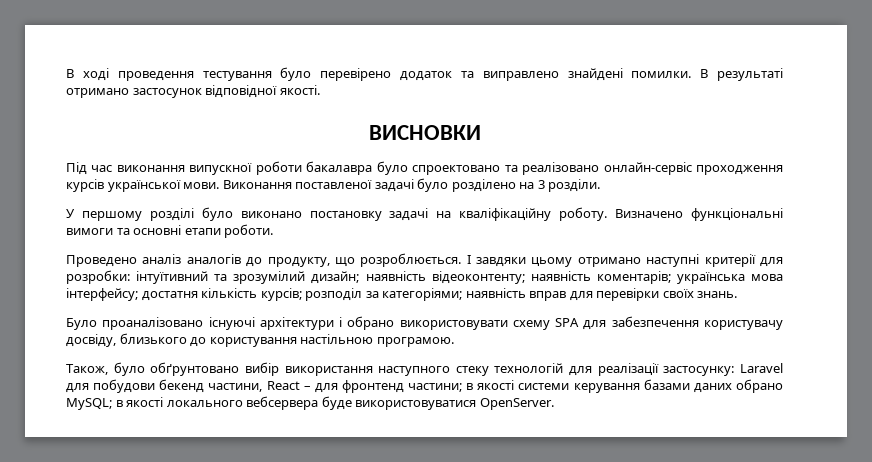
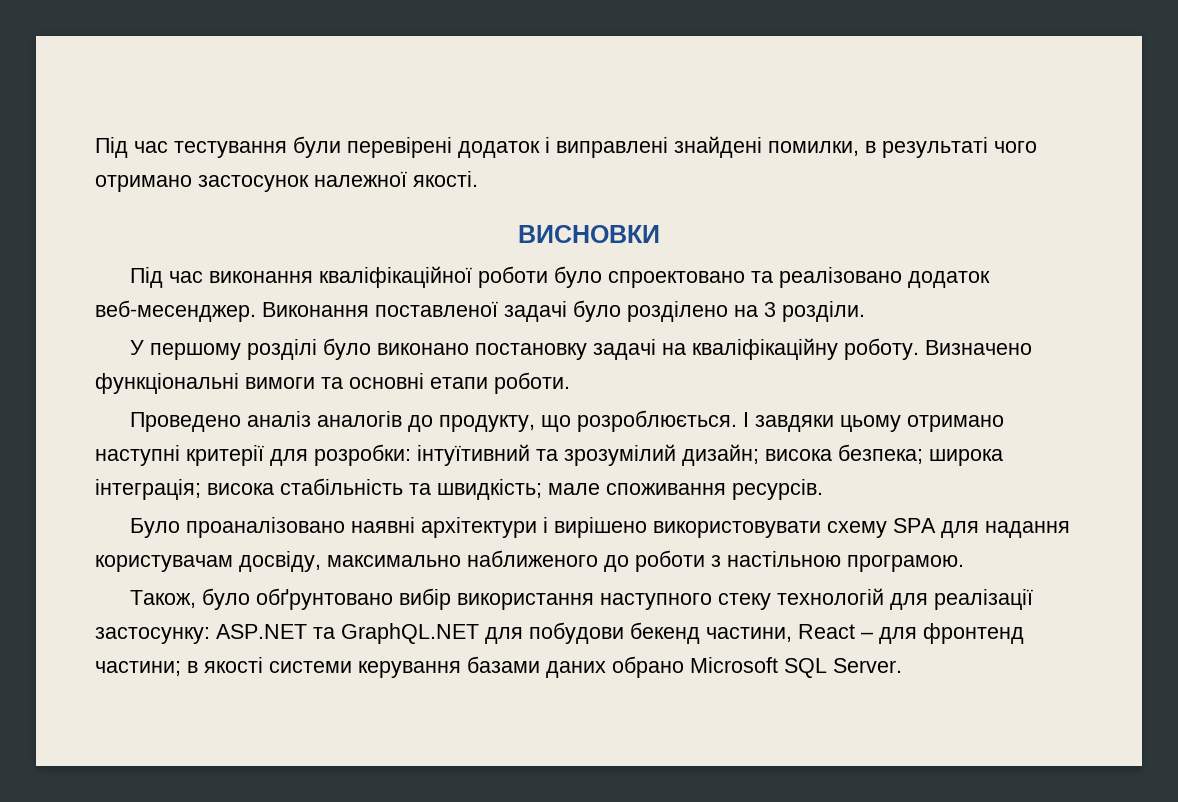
- В ході проведення тестування було перевірено додаток та виправлено знайдені помилки. В результаті отримано застосунок відповідної якості.
+ Під час тестування були перевірені додаток і виправлені знайдені помилки, в результаті чого отримано застосунок належної якості.
- Під час виконання випускної роботи бакалавра було спроектовано та реалізовано онлайн-сервіс проходження курсів української мови.
+ Під час виконання кваліфікаційної роботи було спроектовано та реалізовано додаток веб-месенджер.
- І завдяки цьому отримано наступні критерії для розробки: інтуїтивний та зрозумілий дизайн; наявність відеоконтенту; наявність коментарів; українська мова інтерфейсу; достатня кількість курсів; розподіл за категоріями; наявність вправ для перевірки своїх знань.
+ І завдяки цьому отримано наступні критерії для розробки: інтуїтивний та зрозумілий дизайн; висока безпека; широка інтеграція; висока стабільність та швидкість; мале споживання ресурсів.
- Було проаналізовано існуючі архітектури і обрано використовувати схему SPA для забезпечення користувачу досвіду, близького до користування настільною програмою.
+ Було проаналізовано наявні архітектури і вирішено використовувати схему SPA для надання користувачам досвіду, максимально наближеного до роботи з настільною програмою.
- Також, було обґрунтовано вибір використання наступного стеку технологій для реалізації застосунку: Laravel для побудови бекенд частини, React – для фронтенд частини; в якості системи керування базами даних обрано MySQL; в якості локального вебсервера буде використовуватися OpenServer.
+ Також, було обґрунтовано вибір використання наступного стеку технологій для реалізації застосунку: ASP.NET та GraphQL.NET для побудови бекенд частини, React – для фронтенд частини; в якості системи керування базами даних обрано Microsoft SQL Server.

